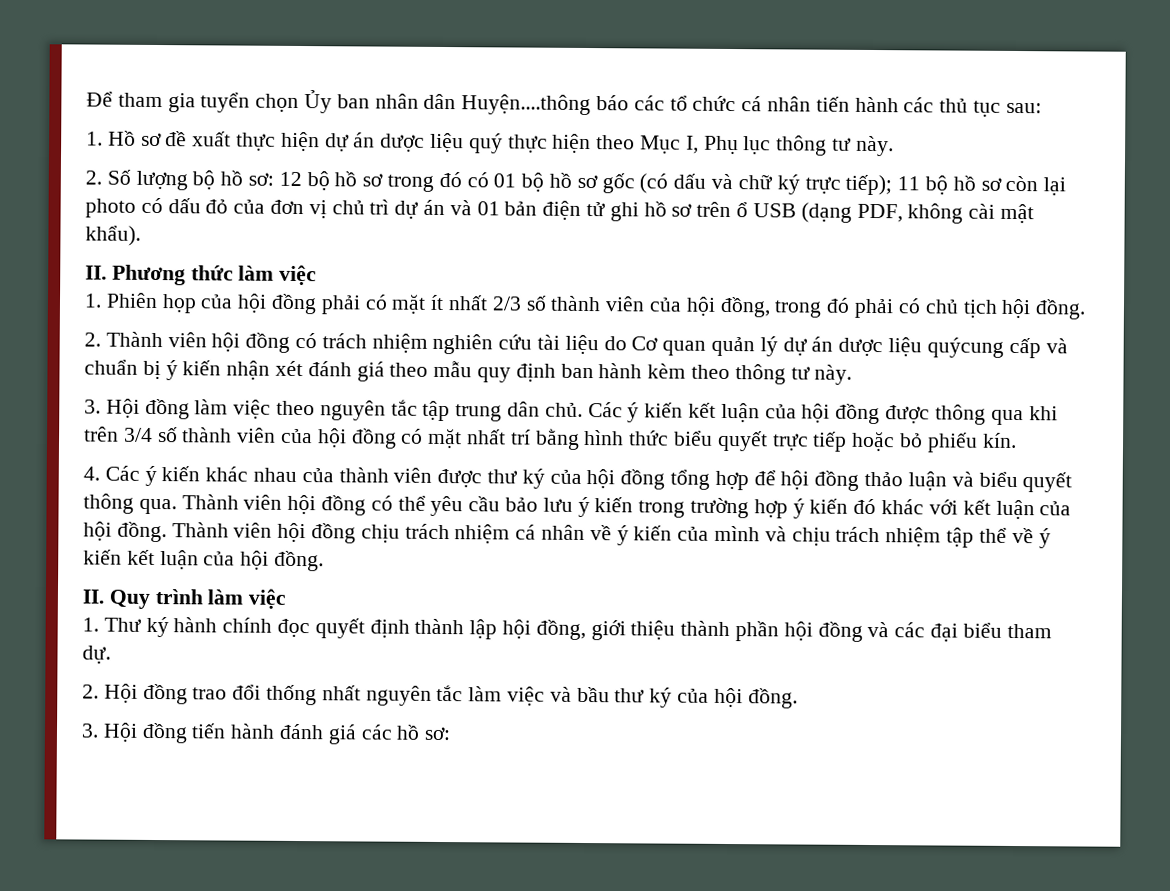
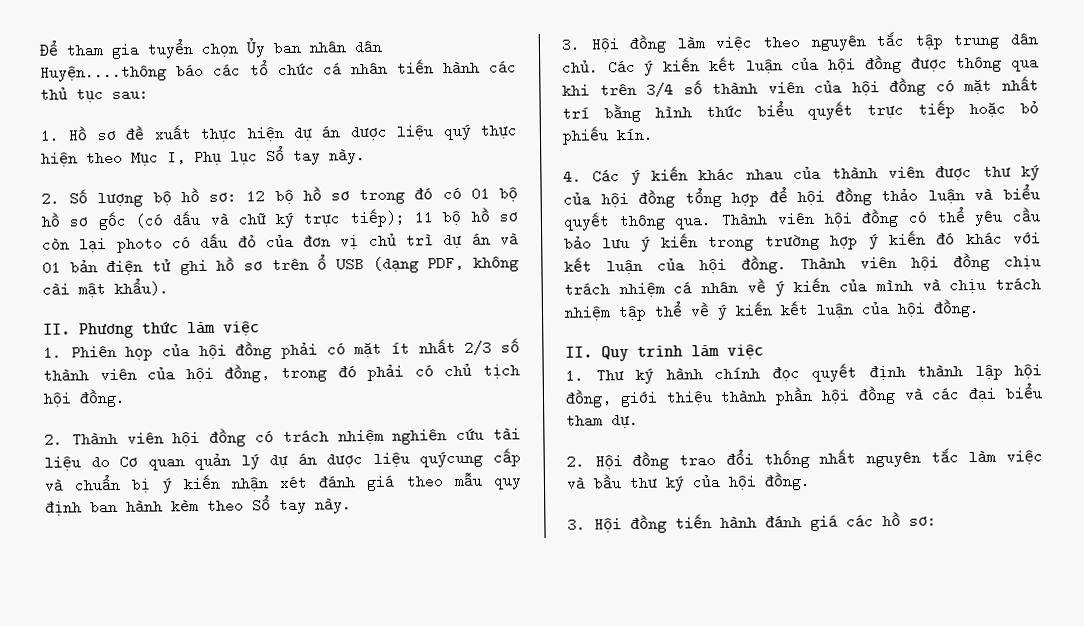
- 1. Hồ sơ đề xuất thực hiện dự án dược liệu quý thực hiện theo Mục I, Phụ lục thông tư này.
+ 1. Hồ sơ đề xuất thực hiện dự án dược liệu quý thực hiện theo Mục I, Phụ lục Sổ tay này.
- 2. Thành viên hội đồng có trách nhiệm nghiên cứu tài liệu do Cơ quan quản lý dự án dược liệu quýcung cấp và chuẩn bị ý kiến nhận xét đánh giá theo mẫu quy định ban hành kèm theo thông tư này.
+ 2. Thành viên hội đồng có trách nhiệm nghiên cứu tài liệu do Cơ quan quản lý dự án dược liệu quýcung cấp và chuẩn bị ý kiến nhận xét đánh giá theo mẫu quy định ban hành kèm theo Sổ tay này.

